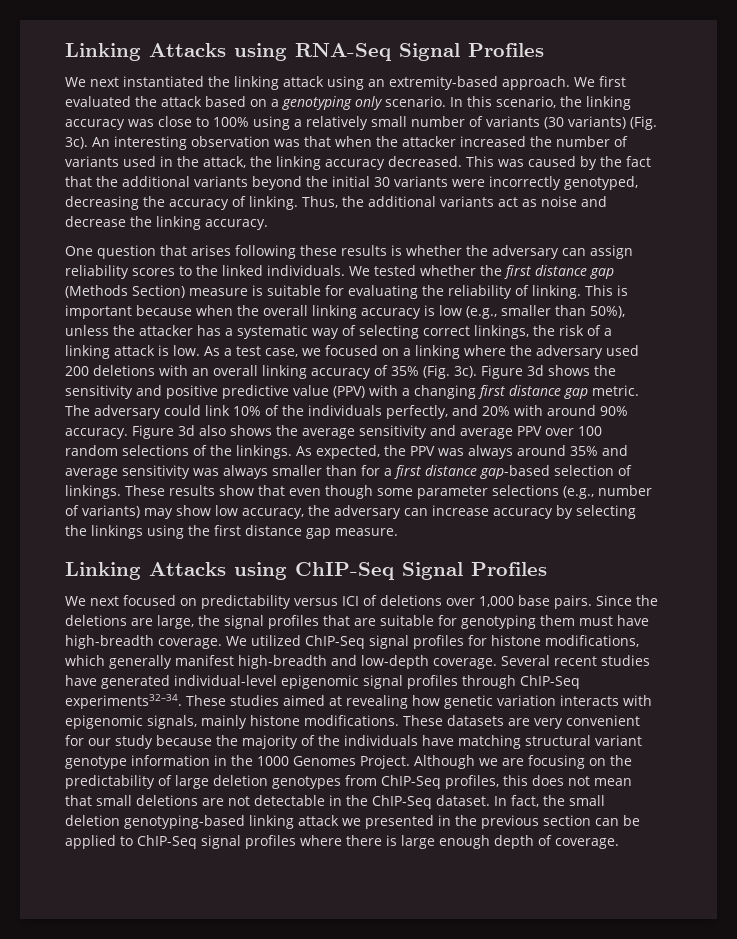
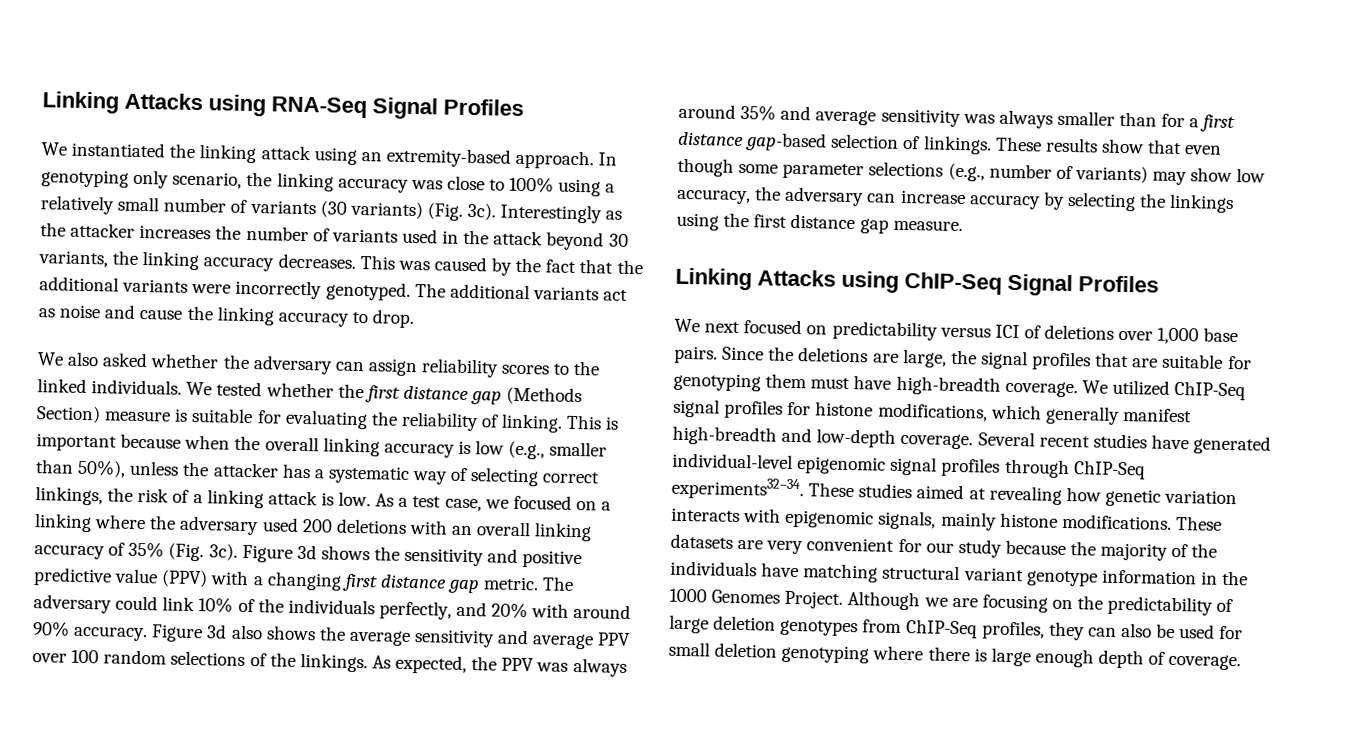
- We next instantiated the linking attack using an extremity-based approach.
+ We instantiated the linking attack using an extremity-based approach.
- We first evaluated the attack based on a genotyping only scenario. In this scenario, the linking accuracy was close to 100% using a relatively small number of variants (30 variants) (Fig. 3c).
+ In genotyping only scenario, the linking accuracy was close to 100% using a relatively small number of variants (30 variants) (Fig. 3c).
- An interesting observation was that when the attacker increased the number of variants used in the attack, the linking accuracy decreased.
+ Interestingly as the attacker increases the number of variants used in the attack beyond 30 variants, the linking accuracy decreases.
- This was caused by the fact that the additional variants beyond the initial 30 variants were incorrectly genotyped, decreasing the accuracy of linking. Thus, the additional variants act as noise and decrease the linking accuracy.
- One question that arises following these results is whether the adversary can assign reliability scores to the linked individuals.
+ This was caused by the fact that the additional variants were incorrectly genotyped. The additional variants act as noise and cause the linking accuracy to drop.
+ We also asked whether the adversary can assign reliability scores to the linked individuals.
- Although we are focusing on the predictability of large deletion genotypes from ChIP-Seq profiles, this does not mean that small deletions are not detectable in the ChIP-Seq dataset. In fact, the small deletion genotyping-based linking attack we presented in the previous section can be applied to ChIP-Seq signal profiles where there is large enough depth of coverage.
+ Although we are focusing on the predictability of large deletion genotypes from ChIP-Seq profiles, they can also be used for small deletion genotyping where there is large enough depth of coverage.

